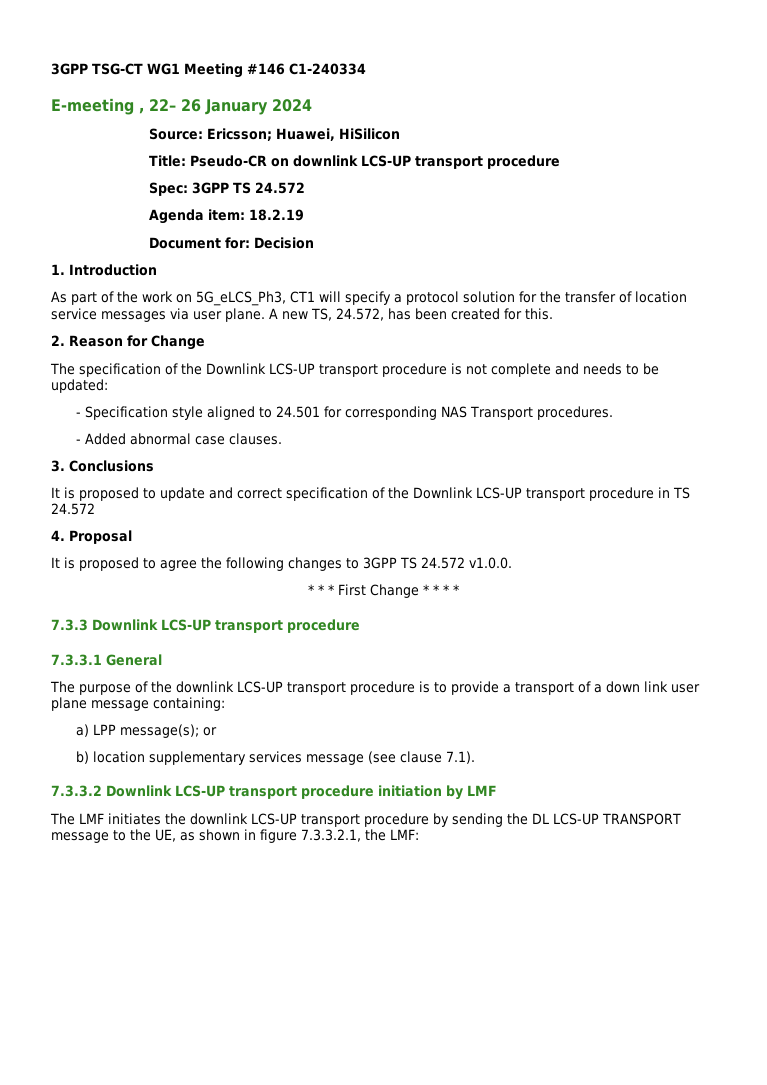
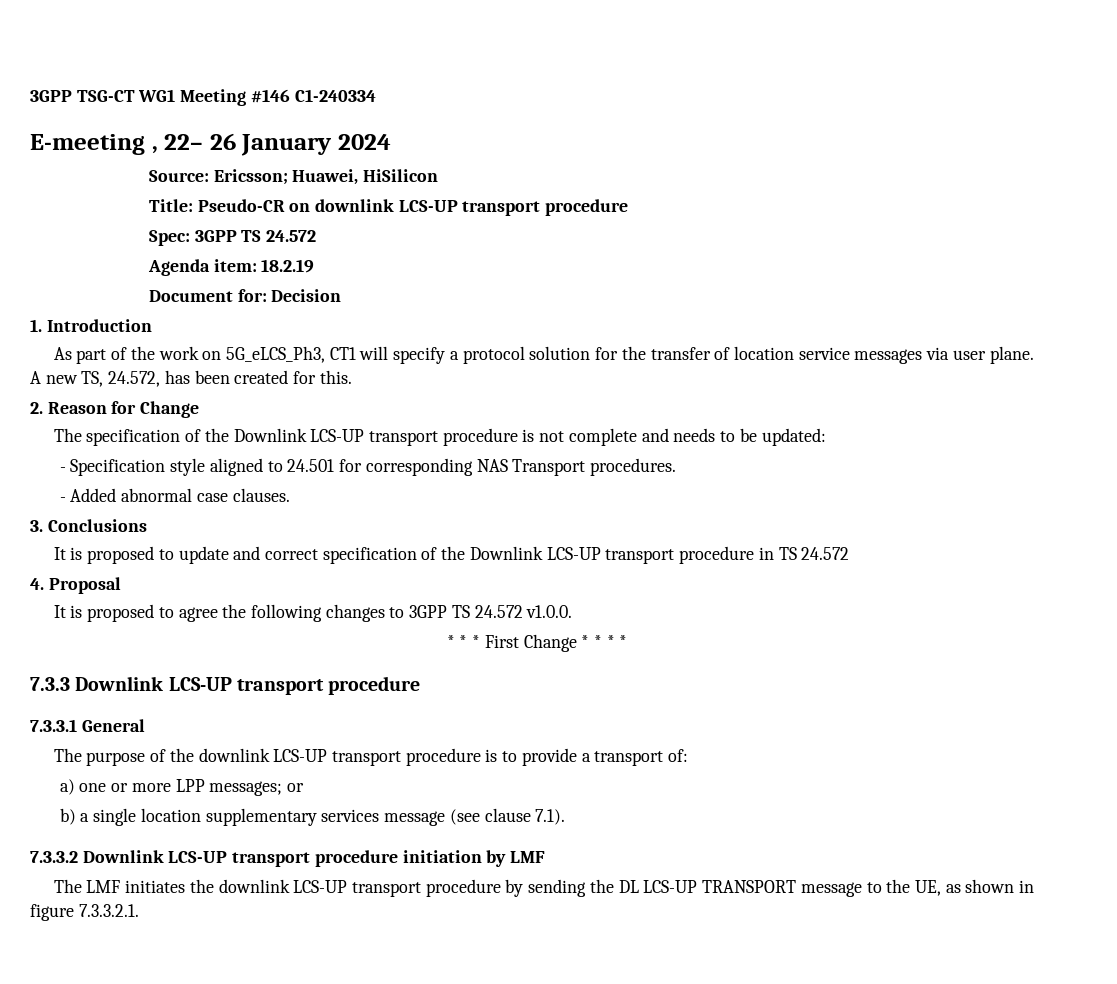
- The purpose of the downlink LCS-UP transport procedure is to provide a transport of a down link user plane message containing:
- a) LPP message(s); or
+ The purpose of the downlink LCS-UP transport procedure is to provide a transport of:
+ a) one or more LPP messages; or
- b) location supplementary services message (see clause 7.1).
+ b) a single location supplementary services message (see clause 7.1).
- The LMF initiates the downlink LCS-UP transport procedure by sending the DL LCS-UP TRANSPORT message to the UE, as shown in figure 7.3.3.2.1, the LMF:
+ The LMF initiates the downlink LCS-UP transport procedure by sending the DL LCS-UP TRANSPORT message to the UE, as shown in figure 7.3.3.2.1.

